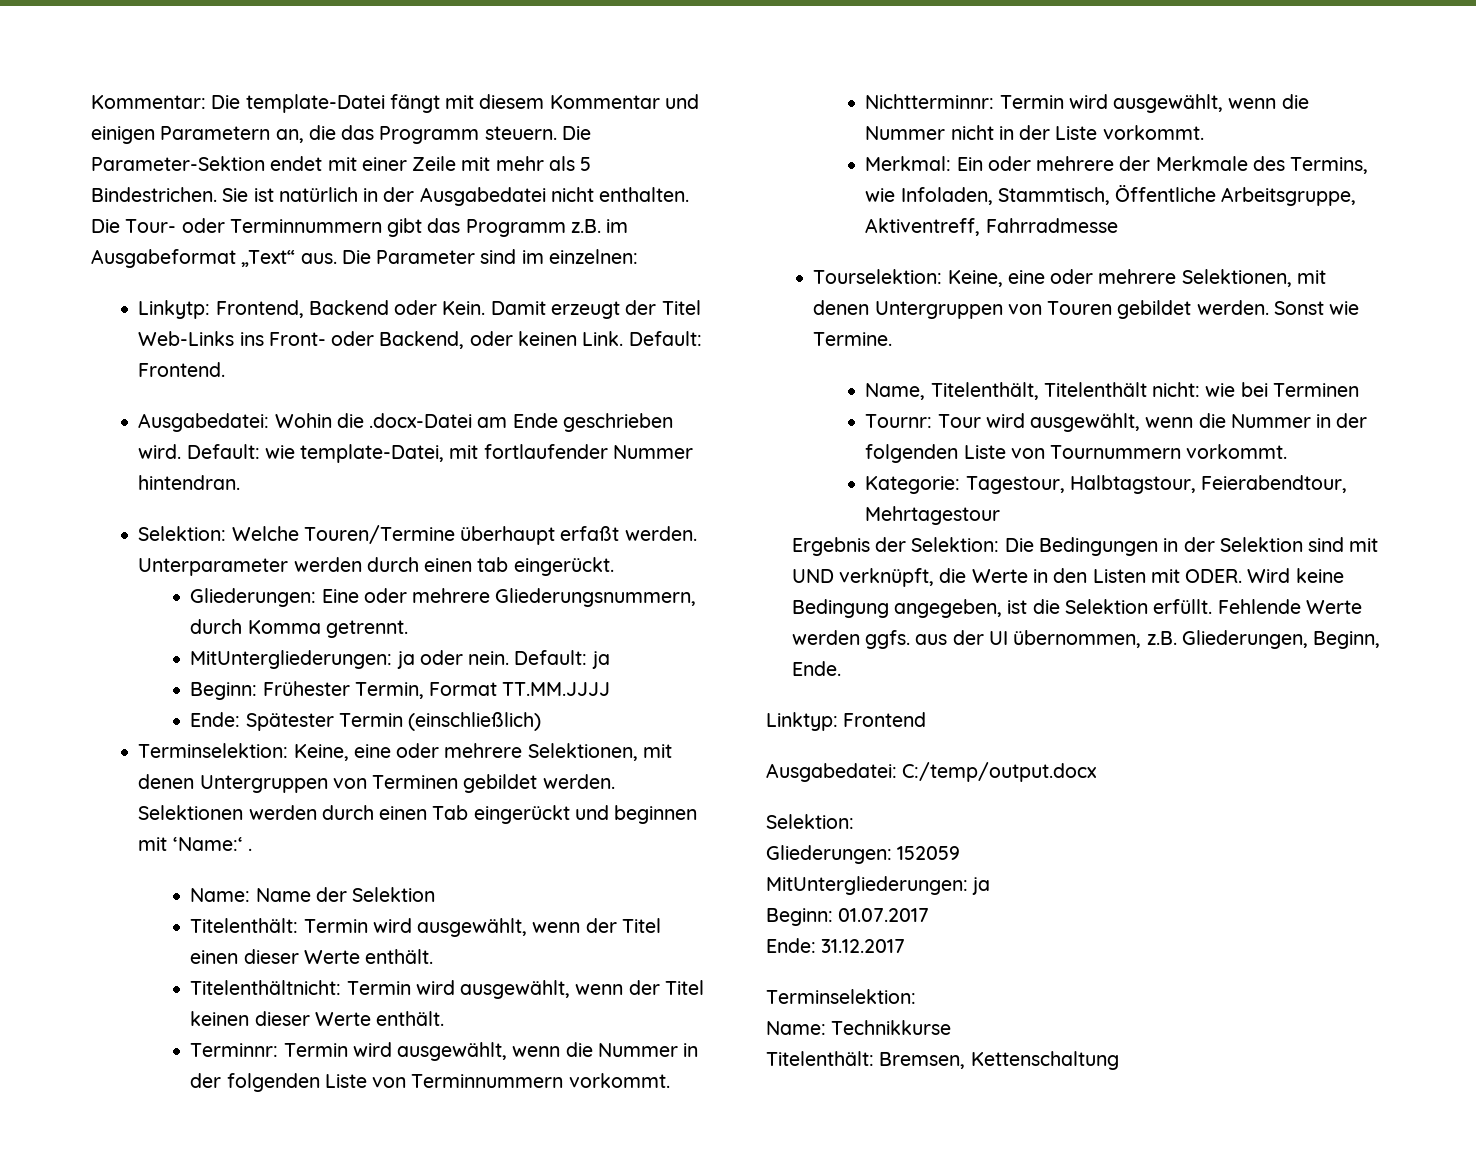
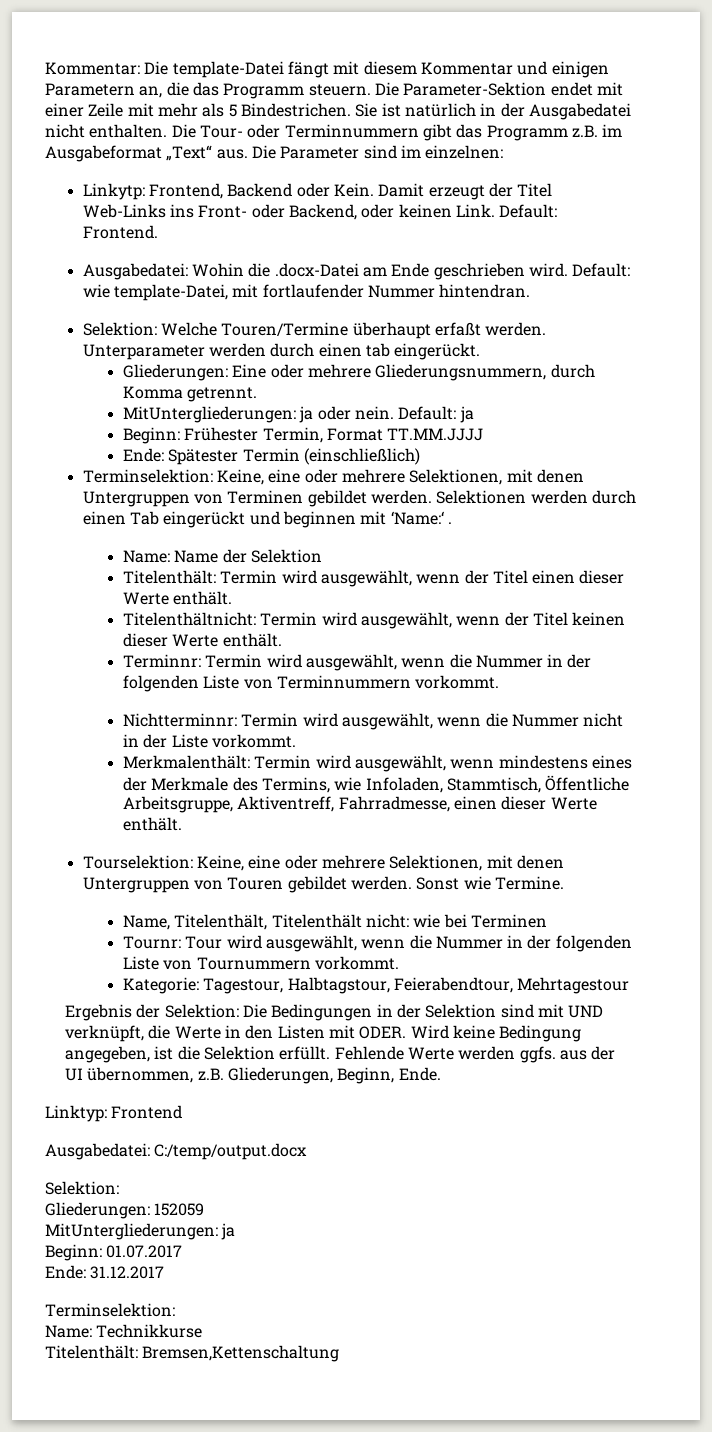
- Merkmal: Ein oder mehrere der Merkmale des Termins, wie Infoladen, Stammtisch, Öffentliche Arbeitsgruppe, Aktiventreff, Fahrradmesse
+ Merkmalenthält: Termin wird ausgewählt, wenn mindestens eines der Merkmale des Termins, wie Infoladen, Stammtisch, Öffentliche Arbeitsgruppe, Aktiventreff, Fahrradmesse, einen dieser Werte enthält.
- Titelenthält: Bremsen, Kettenschaltung
+ Titelenthält: Bremsen,Kettenschaltung

